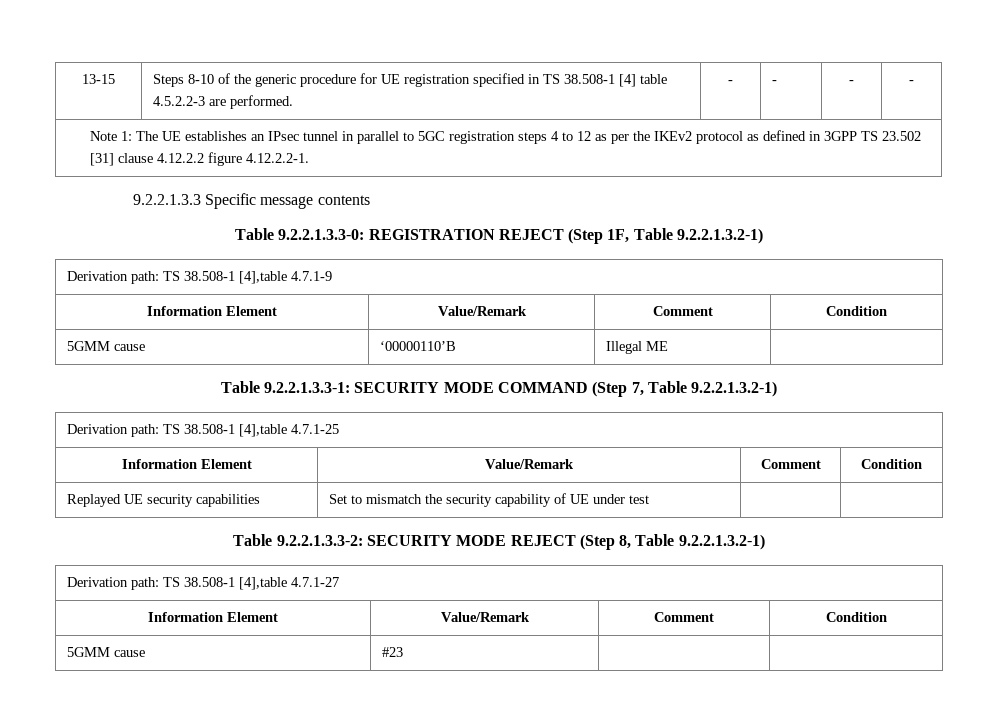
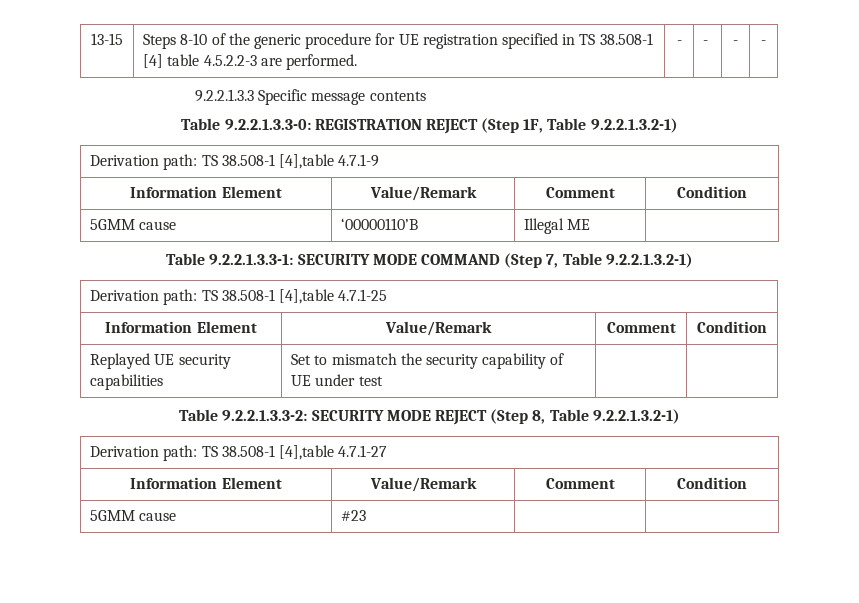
- Note 1: The UE establishes an IPsec tunnel in parallel to 5GC registration steps 4 to 12 as per the IKEv2 protocol as defined in 3GPP TS 23.502 [31] clause 4.12.2.2 figure 4.12.2.2-1.

